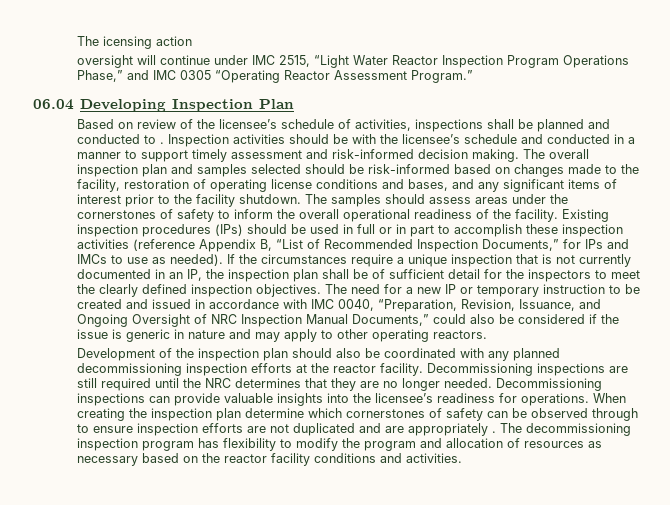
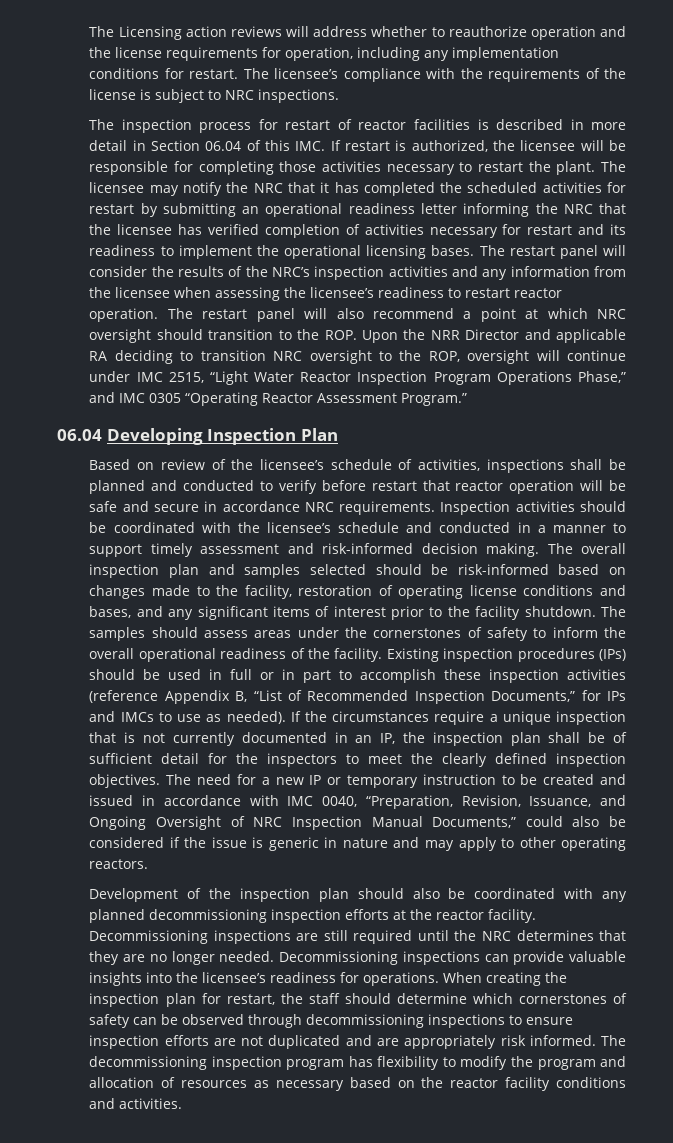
- The icensing action
- oversight will continue under IMC 2515, “Light Water Reactor Inspection Program Operations Phase,” and IMC 0305 “Operating Reactor Assessment Program.”
+ The Licensing action reviews will address whether to reauthorize operation and the license requirements for operation, including any implementation conditions for restart. The licensee’s compliance with the requirements of the license is subject to NRC inspections.
+ The inspection process for restart of reactor facilities is described in more detail in Section 06.04 of this IMC. If restart is authorized, the licensee will be responsible for completing those activities necessary to restart the plant. The licensee may notify the NRC that it has completed the scheduled activities for restart by submitting an operational readiness letter informing the NRC that the licensee has verified completion of activities necessary for restart and its readiness to implement the operational licensing bases. The restart panel will consider the results of the NRC’s inspection activities and any information from the licensee when assessing the licensee’s readiness to restart reactor operation. The restart panel will also recommend a point at which NRC oversight should transition to the ROP. Upon the NRR Director and applicable RA deciding to transition NRC oversight to the ROP, oversight will continue under IMC 2515, “Light Water Reactor Inspection Program Operations Phase,” and IMC 0305 “Operating Reactor Assessment Program.”
- Based on review of the licensee’s schedule of activities, inspections shall be planned and conducted to .
+ Based on review of the licensee’s schedule of activities, inspections shall be planned and conducted to verify before restart that reactor operation will be safe and secure in accordance NRC requirements.
- Inspection activities should be with the licensee’s schedule and conducted in a manner to support timely assessment and risk-informed decision making.
+ Inspection activities should be coordinated with the licensee’s schedule and conducted in a manner to support timely assessment and risk-informed decision making.
- When creating the inspection plan determine which cornerstones of safety can be observed through to ensure inspection efforts are not duplicated and are appropriately .
+ When creating the inspection plan for restart, the staff should determine which cornerstones of safety can be observed through decommissioning inspections to ensure inspection efforts are not duplicated and are appropriately risk informed.

